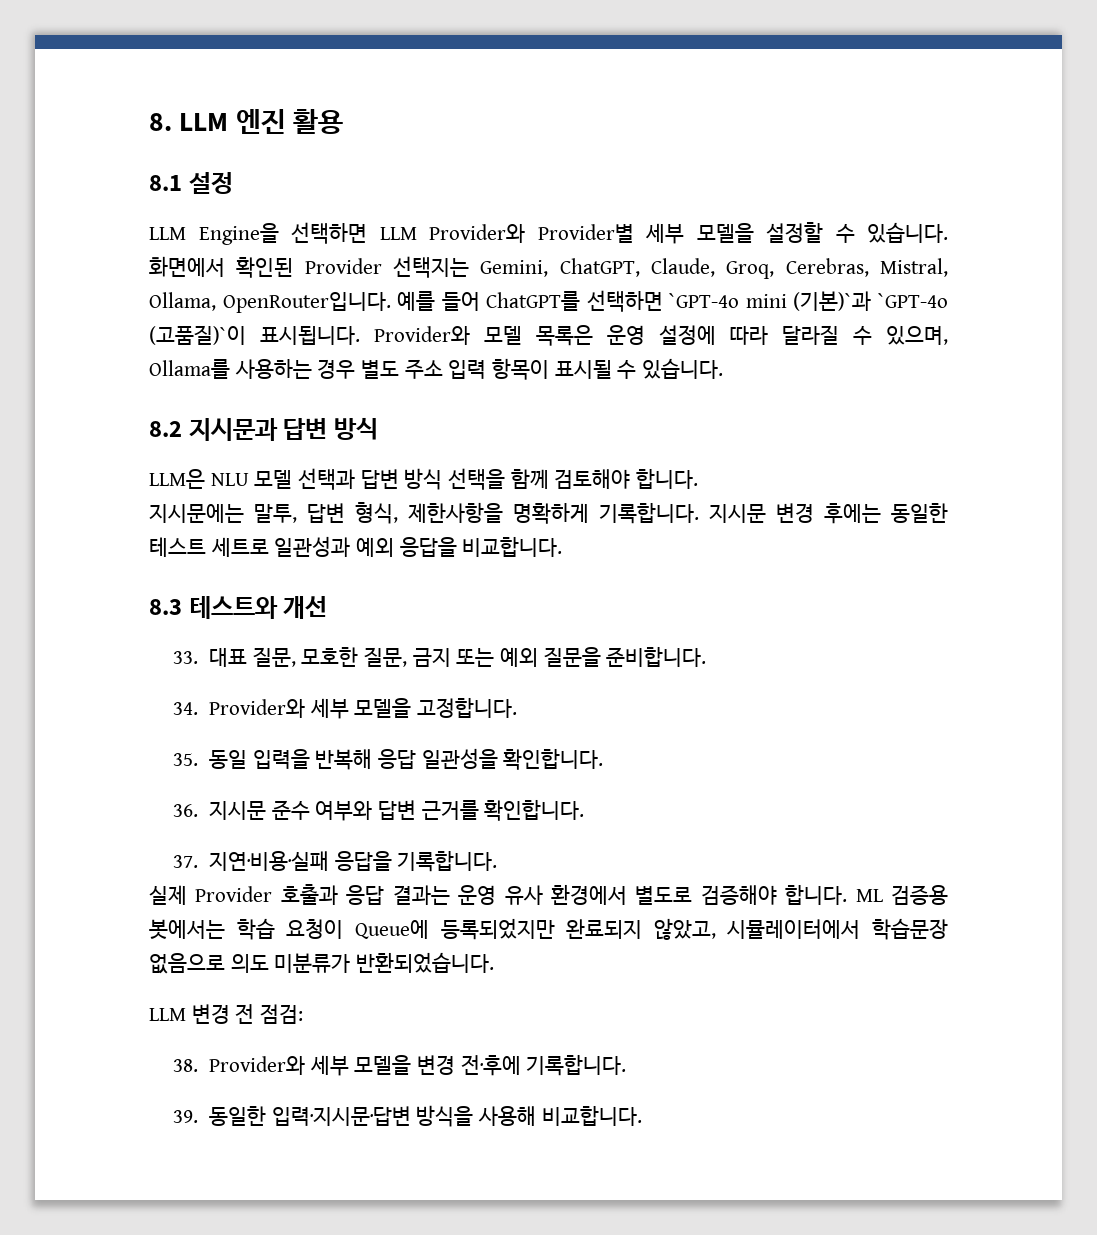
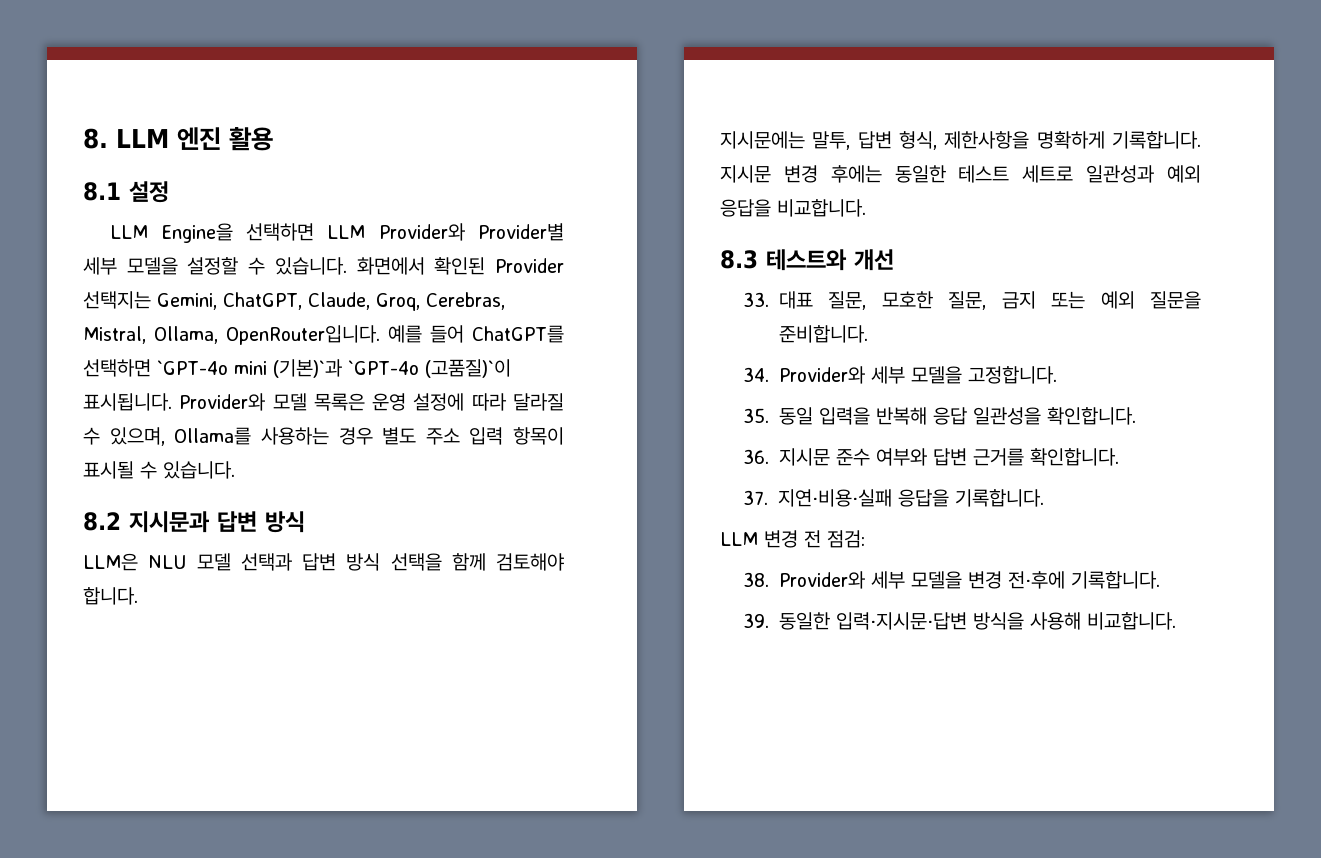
- 실제 Provider 호출과 응답 결과는 운영 유사 환경에서 별도로 검증해야 합니다. ML 검증용 봇에서는 학습 요청이 Queue에 등록되었지만 완료되지 않았고, 시뮬레이터에서 학습문장 없음으로 의도 미분류가 반환되었습니다.

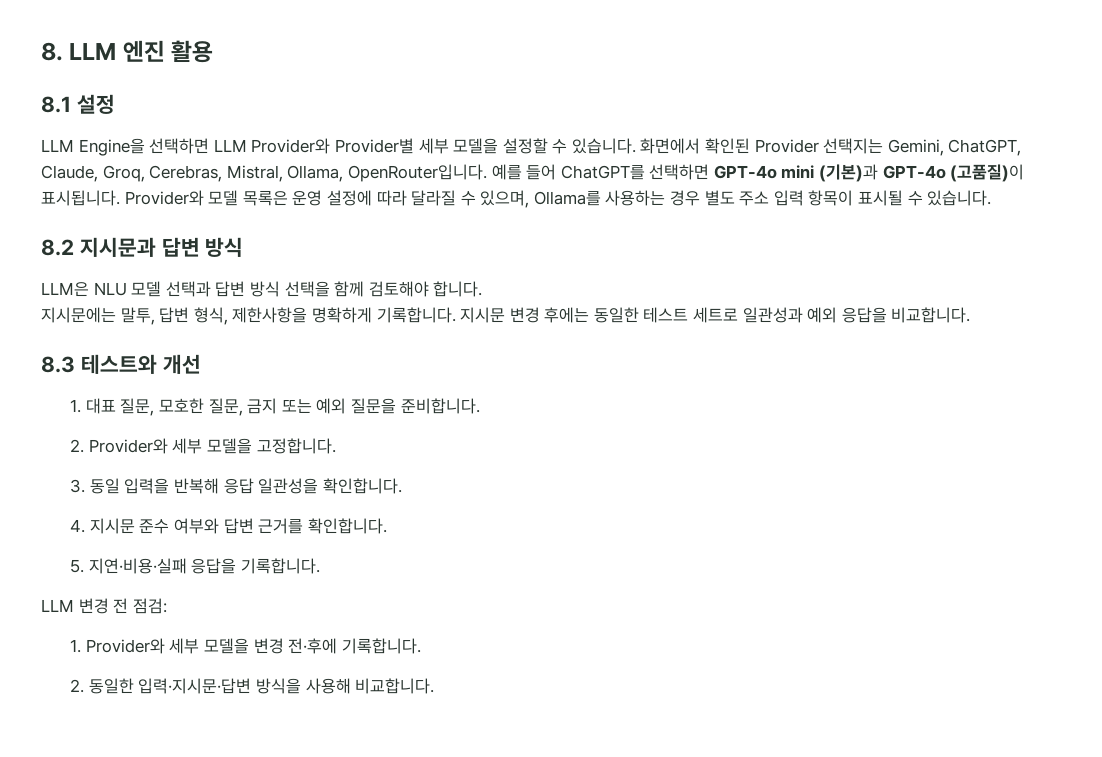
- 예를 들어 ChatGPT를 선택하면 `GPT-4o mini (기본)`과 `GPT-4o (고품질)`이 표시됩니다.
+ 예를 들어 ChatGPT를 선택하면 GPT-4o mini (기본)과 GPT-4o (고품질)이 표시됩니다.
- 33. 대표 질문, 모호한 질문, 금지 또는 예외 질문을 준비합니다.
+ 1. 대표 질문, 모호한 질문, 금지 또는 예외 질문을 준비합니다.
- 34. Provider와 세부 모델을 고정합니다.
+ 2. Provider와 세부 모델을 고정합니다.
- 35. 동일 입력을 반복해 응답 일관성을 확인합니다.
+ 3. 동일 입력을 반복해 응답 일관성을 확인합니다.
- 36. 지시문 준수 여부와 답변 근거를 확인합니다.
+ 4. 지시문 준수 여부와 답변 근거를 확인합니다.
- 37. 지연·비용·실패 응답을 기록합니다.
+ 5. 지연·비용·실패 응답을 기록합니다.
- 38. Provider와 세부 모델을 변경 전·후에 기록합니다.
+ 1. Provider와 세부 모델을 변경 전·후에 기록합니다.
- 39. 동일한 입력·지시문·답변 방식을 사용해 비교합니다.
+ 2. 동일한 입력·지시문·답변 방식을 사용해 비교합니다.

